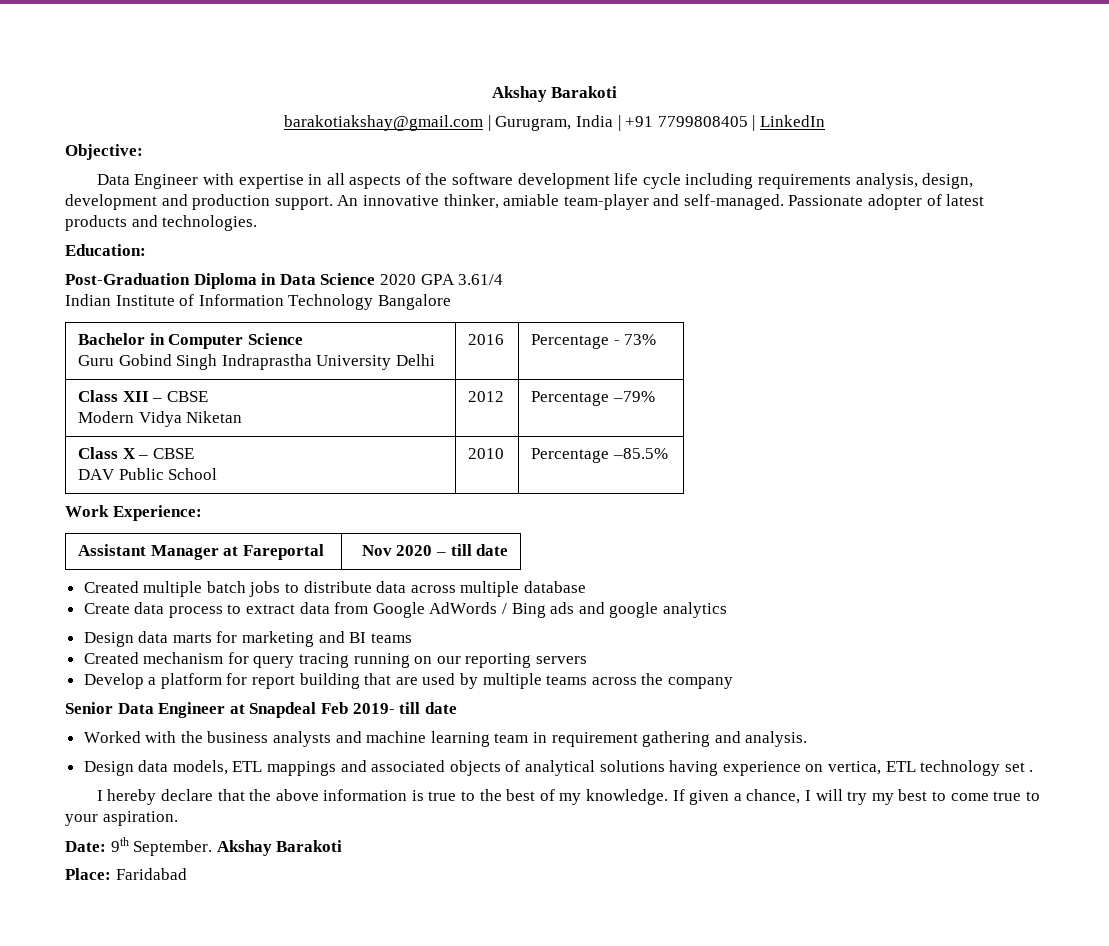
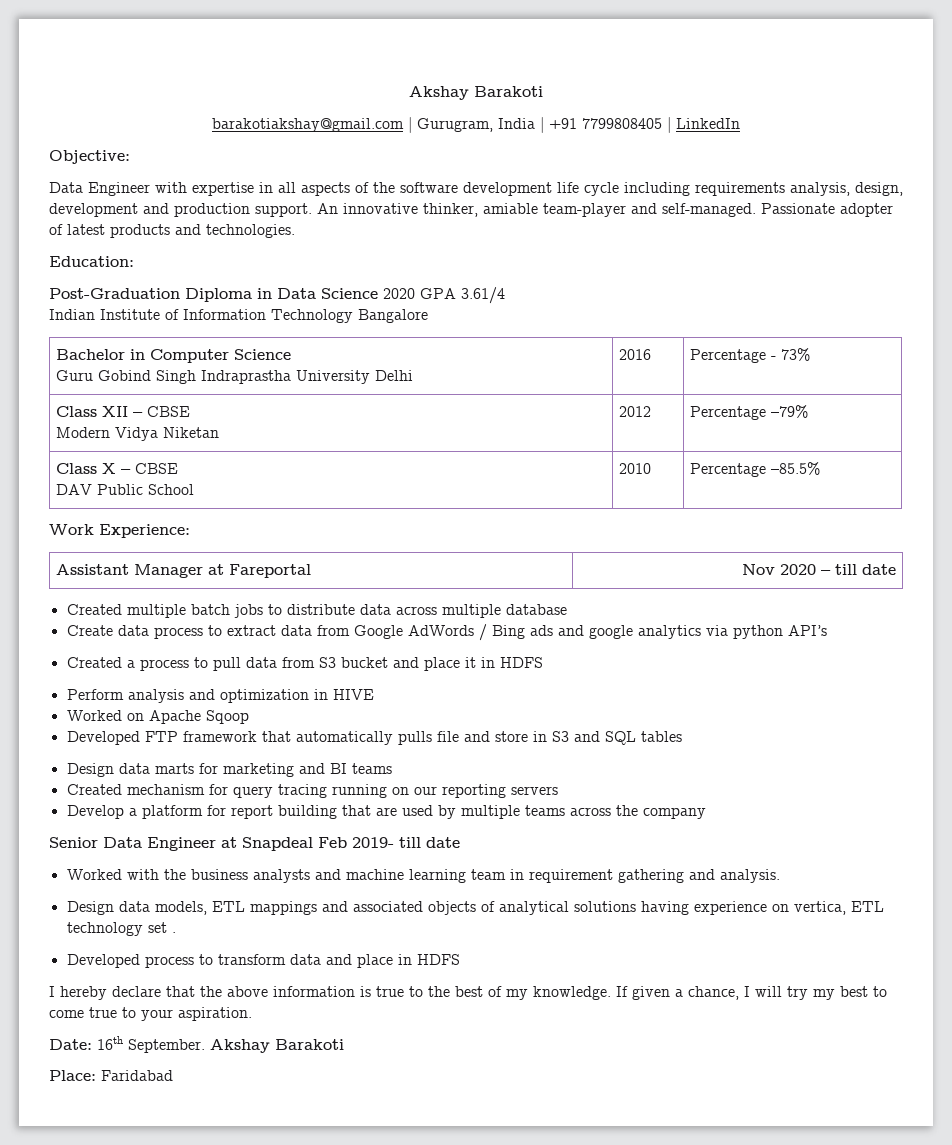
- Create data process to extract data from Google AdWords / Bing ads and google analytics
+ Create data process to extract data from Google AdWords / Bing ads and google analytics via python API’s
+ Created a process to pull data from S3 bucket and place it in HDFS
+ Perform analysis and optimization in HIVE
+ Worked on Apache Sqoop
+ Developed FTP framework that automatically pulls file and store in S3 and SQL tables
+ Developed process to transform data and place in HDFS
- Date: 9th September.
+ Date: 16th September.

